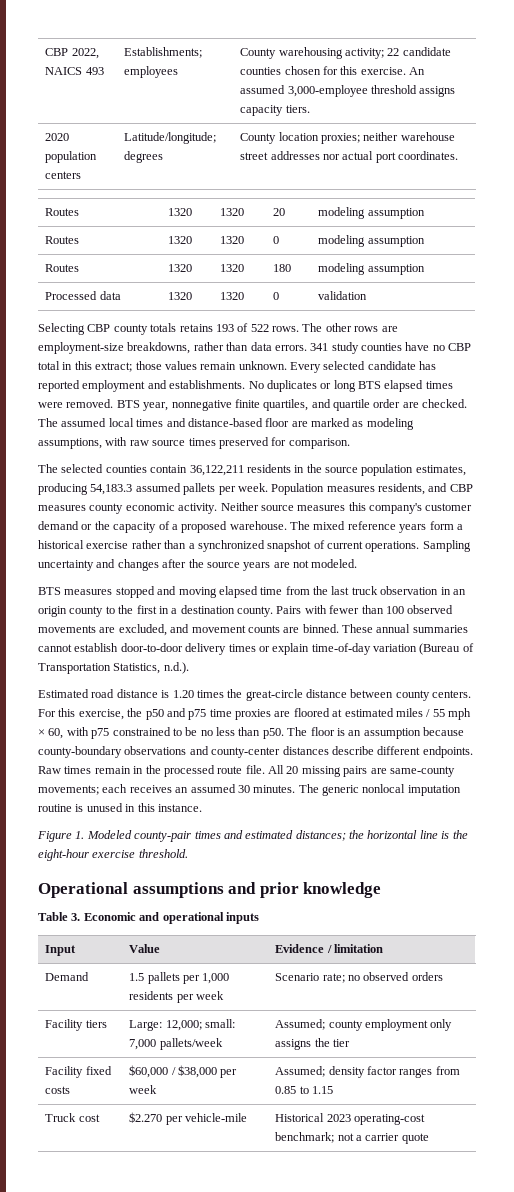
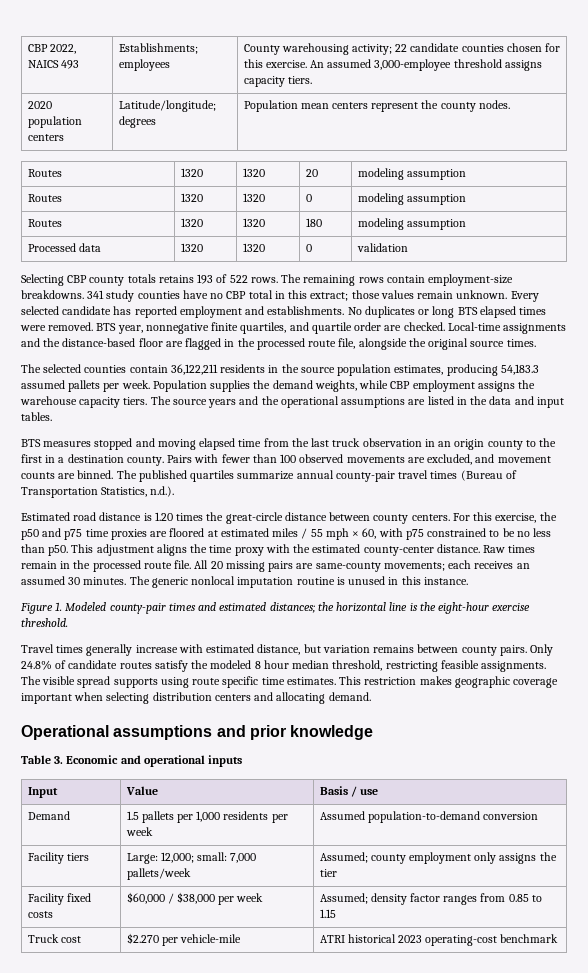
- 2020 population centers | Latitude/longitude; degrees | County location proxies; neither warehouse street addresses nor actual port coordinates.
+ 2020 population centers | Latitude/longitude; degrees | Population mean centers represent the county nodes.
- The other rows are employment-size breakdowns, rather than data errors.
+ The remaining rows contain employment-size breakdowns.
- The assumed local times and distance-based floor are marked as modeling assumptions, with raw source times preserved for comparison.
+ Local-time assignments and the distance-based floor are flagged in the processed route file, alongside the original source times.
- Population measures residents, and CBP measures county economic activity. Neither source measures this company's customer demand or the capacity of a proposed warehouse. The mixed reference years form a historical exercise rather than a synchronized snapshot of current operations. Sampling uncertainty and changes after the source years are not modeled.
+ Population supplies the demand weights, while CBP employment assigns the warehouse capacity tiers. The source years and the operational assumptions are listed in the data and input tables.
- These annual summaries cannot establish door-to-door delivery times or explain time-of-day variation (Bureau of Transportation Statistics, n.d.).
+ The published quartiles summarize annual county-pair travel times (Bureau of Transportation Statistics, n.d.).
- The floor is an assumption because county-boundary observations and county-center distances describe different endpoints.
+ This adjustment aligns the time proxy with the estimated county-center distance.
+ Travel times generally increase with estimated distance, but variation remains between county pairs. Only 24.8% of candidate routes satisfy the modeled 8 hour median threshold, restricting feasible assignments. The visible spread supports using route specific time estimates. This restriction makes geographic coverage important when selecting distribution centers and allocating demand.
- Input | Value | Evidence / limitation
+ Input | Value | Basis / use
- Demand | 1.5 pallets per 1,000 residents per week | Scenario rate; no observed orders
+ Demand | 1.5 pallets per 1,000 residents per week | Assumed population-to-demand conversion
- Truck cost | $2.270 per vehicle-mile | Historical 2023 operating-cost benchmark; not a carrier quote
+ Truck cost | $2.270 per vehicle-mile | ATRI historical 2023 operating-cost benchmark

